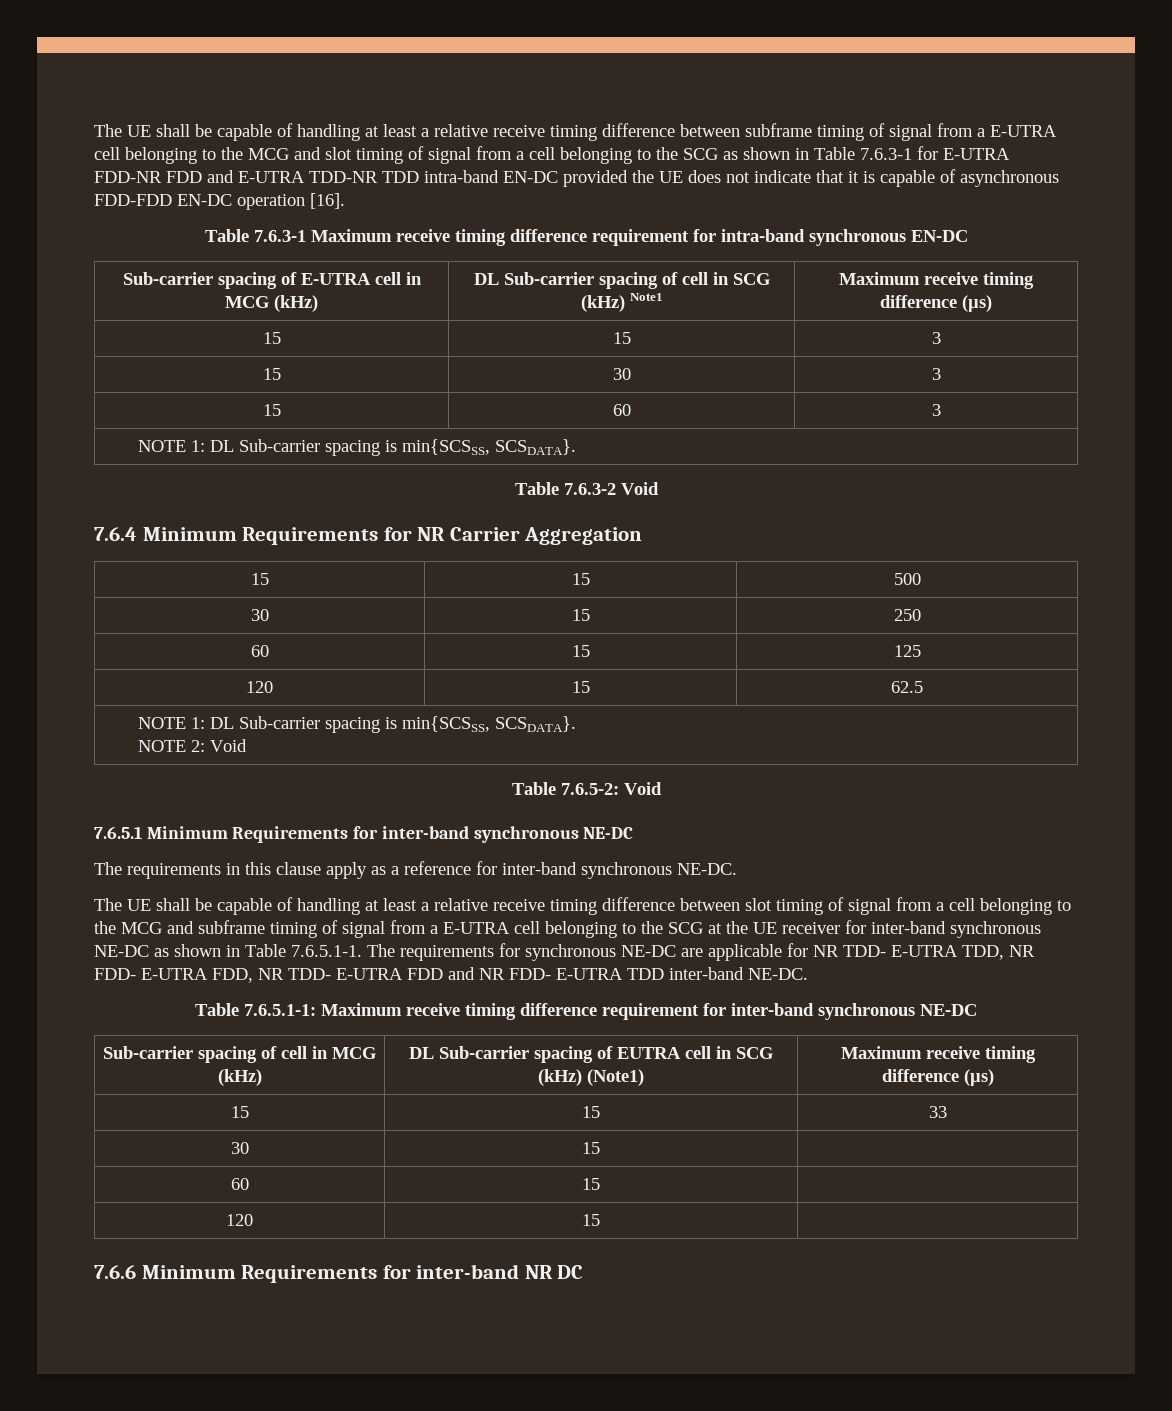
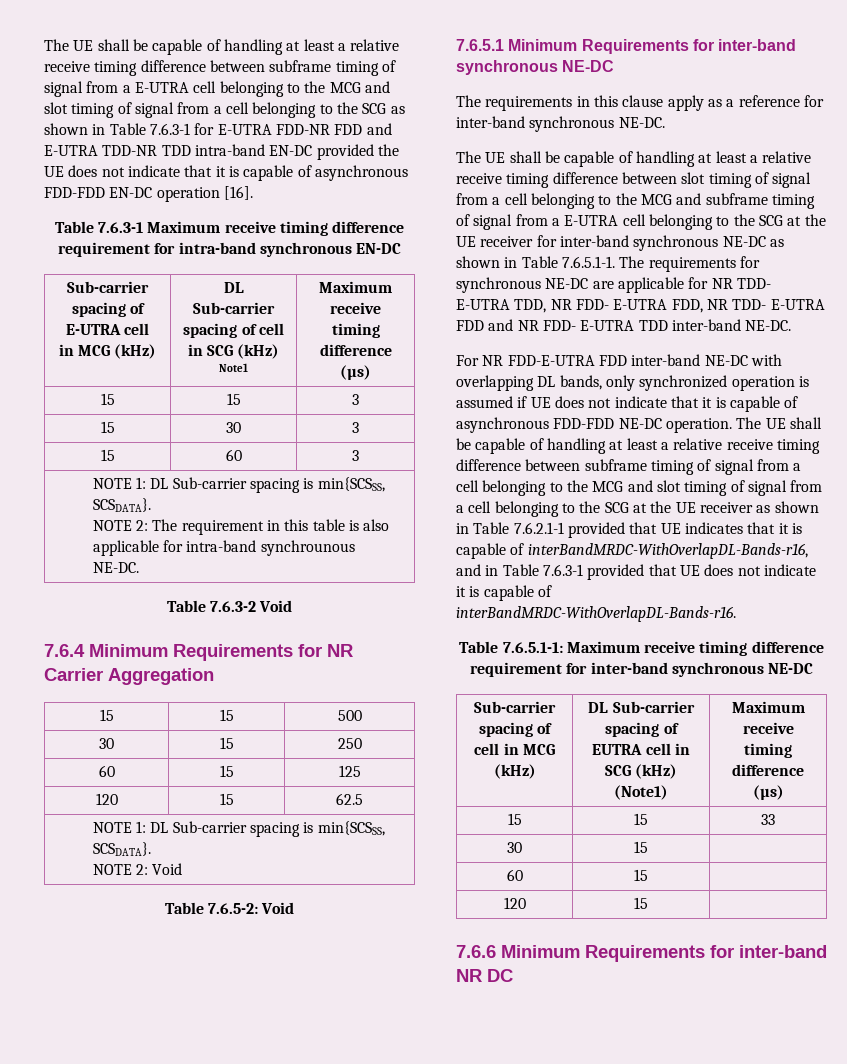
  15 | 60 | 3
  NOTE 1: DL Sub-carrier spacing is min{SCSSS, SCSDATA}.
+ NOTE 2: The requirement in this table is also applicable for intra-band synchrounous NE-DC.
+ For NR FDD-E-UTRA FDD inter-band NE-DC with overlapping DL bands, only synchronized operation is assumed if UE does not indicate that it is capable of asynchronous FDD-FDD NE-DC operation. The UE shall be capable of handling at least a relative receive timing difference between subframe timing of signal from a cell belonging to the MCG and slot timing of signal from a cell belonging to the SCG at the UE receiver as shown in Table 7.6.2.1-1 provided that UE indicates that it is capable of interBandMRDC-WithOverlapDL-Bands-r16, and in Table 7.6.3-1 provided that UE does not indicate it is capable of interBandMRDC-WithOverlapDL-Bands-r16.

